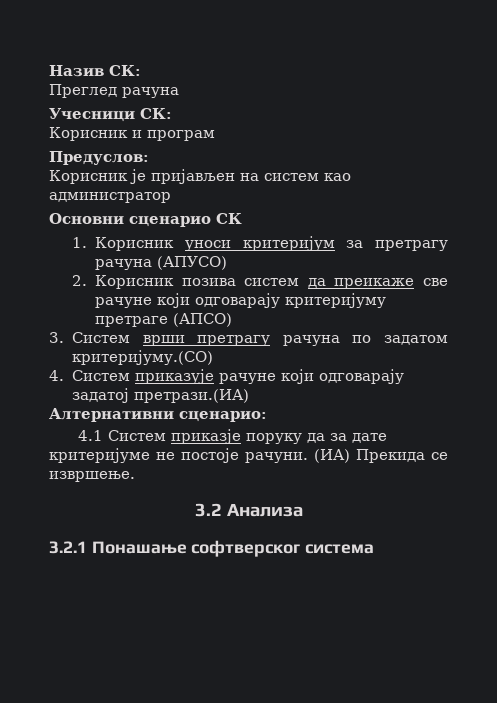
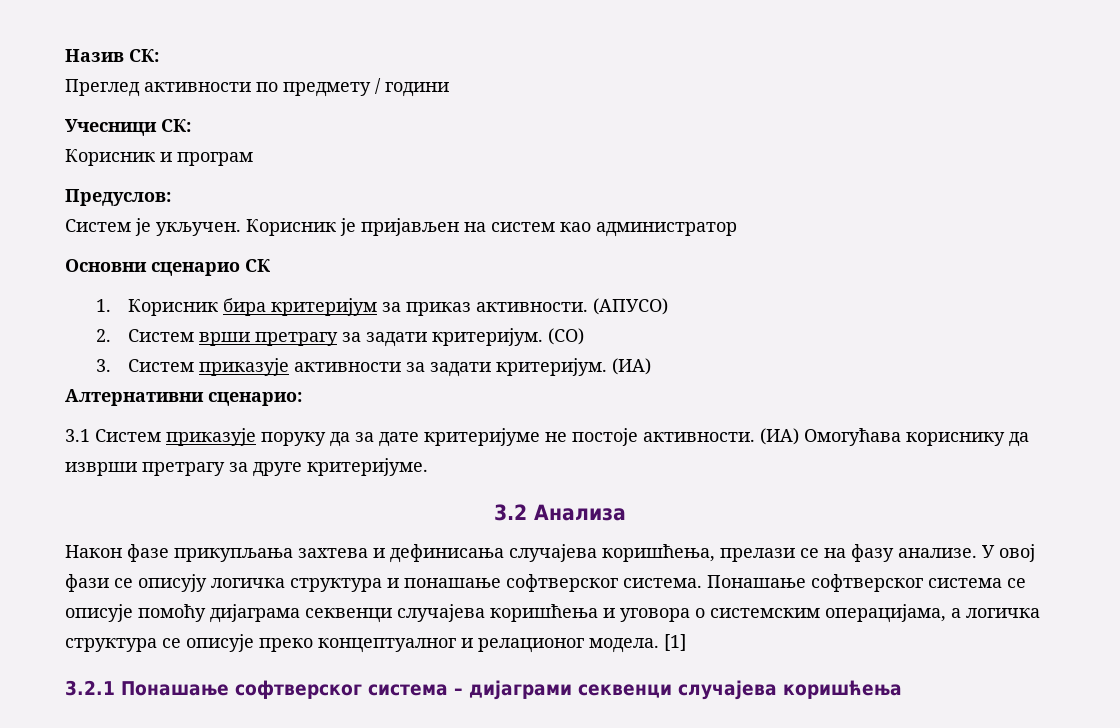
- Преглед рачуна
+ Преглед активности по предмету / години
+ Систем је укључен.
- 1. Корисник уноси критеријум за претрагу рачуна (АПУСО)
+ 1. Корисник бира критеријум за приказ активности. (АПУСО)
- 2. Корисник позива систем да преикаже све рачуне који одговарају критеријуму претраге (АПСО)
- 3. Систем врши претрагу рачуна по задатом критеријуму.(СО)
- 4. Систем приказује рачуне који одговарају задатој претрази.(ИА)
+ 2. Систем врши претрагу за задати критеријум. (СО)
+ 3. Систем приказује активности за задати критеријум. (ИА)
- 4.1 Систем приказје поруку да за дате критеријуме не постоје рачуни. (ИА) Прекида се извршење.
+ 3.1 Систем приказује поруку да за дате критеријуме не постоје активности. (ИА) Омогућава кориснику да изврши претрагу за друге критеријуме.
  3.2 Анализа
+ Након фазе прикупљања захтева и дефинисања случајева коришћења, прелази се на фазу анализе. У овој фази се описују логичка структура и понашање софтверског система. Понашање софтверског система се описује помоћу дијаграма секвенци случајева коришћења и уговора о системским операцијама, а логичка структура се описује преко концептуалног и релационог модела. [1]
- 3.2.1 Понашање софтверског система
+ 3.2.1 Понашање софтверског система – дијаграми секвенци случајева коришћења

